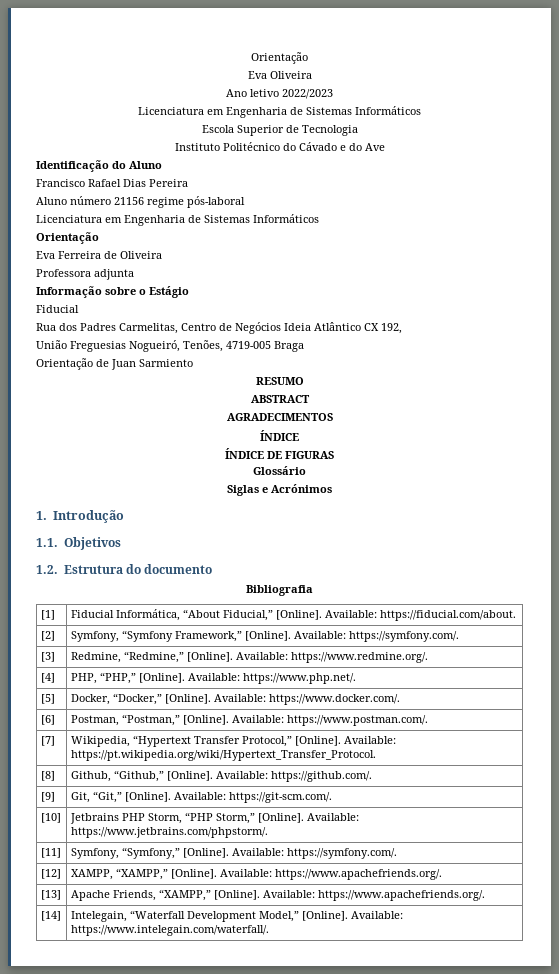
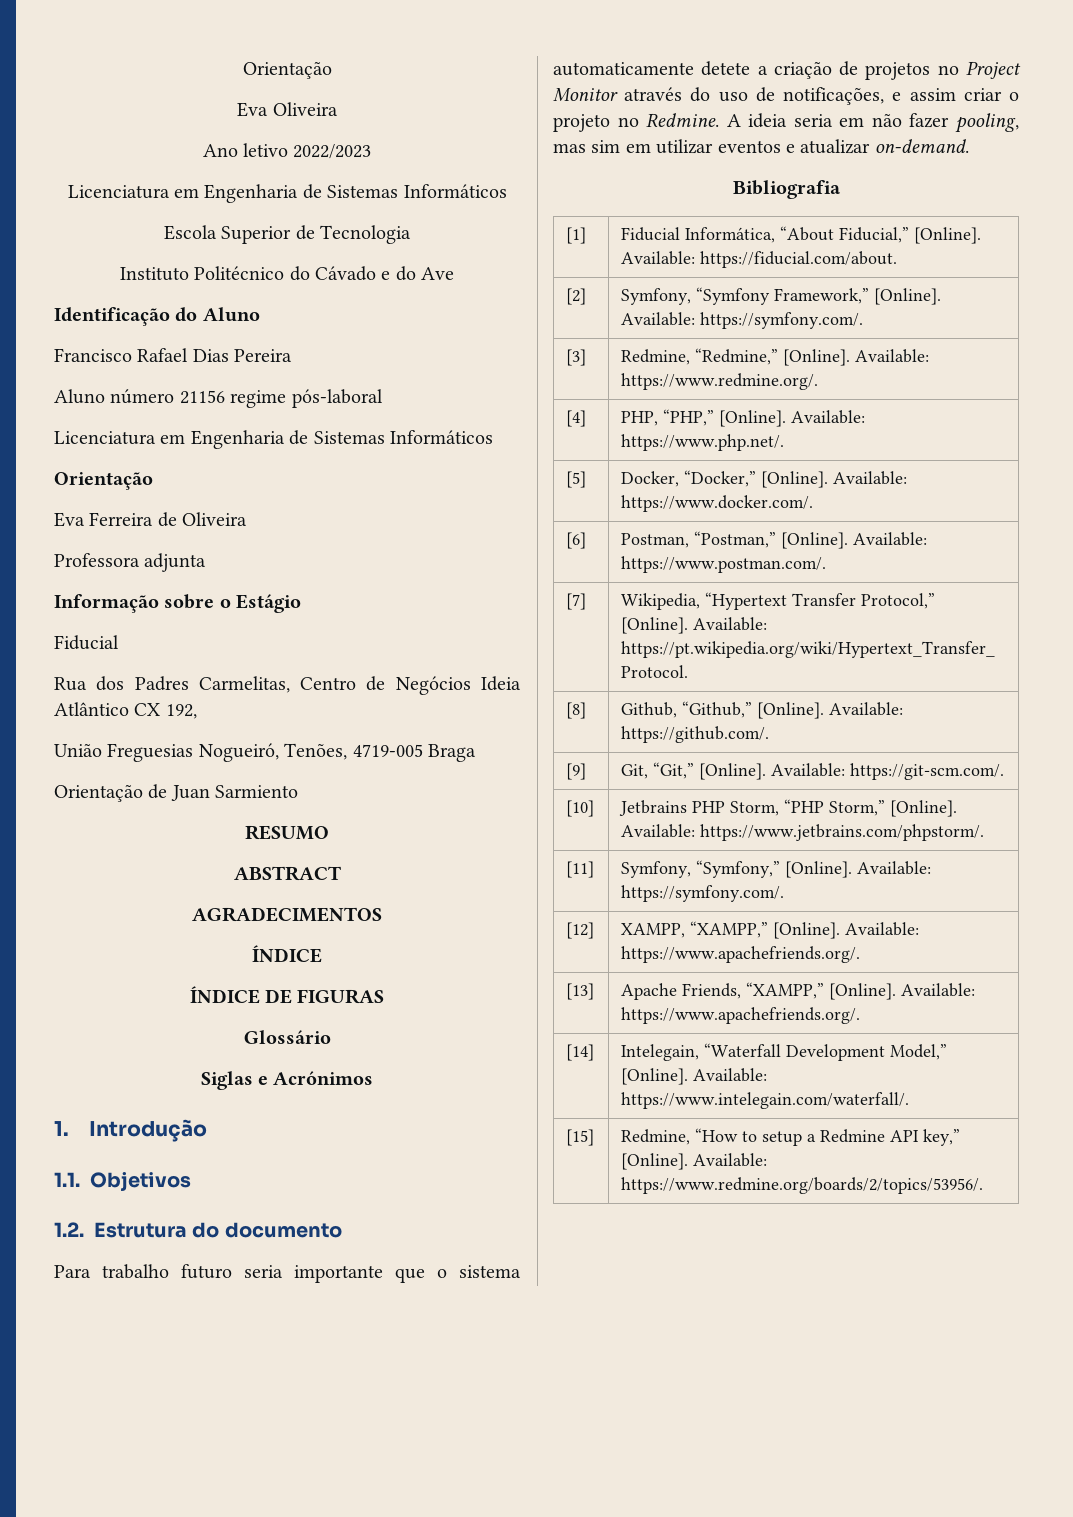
+ Para trabalho futuro seria importante que o sistema automaticamente detete a criação de projetos no Project Monitor através do uso de notificações, e assim criar o projeto no Redmine. A ideia seria em não fazer pooling, mas sim em utilizar eventos e atualizar on-demand.
+ [15] | Redmine, “How to setup a Redmine API key,” [Online]. Available: https://www.redmine.org/boards/2/topics/53956/.

